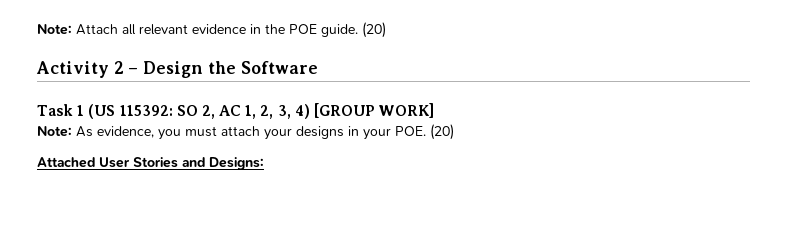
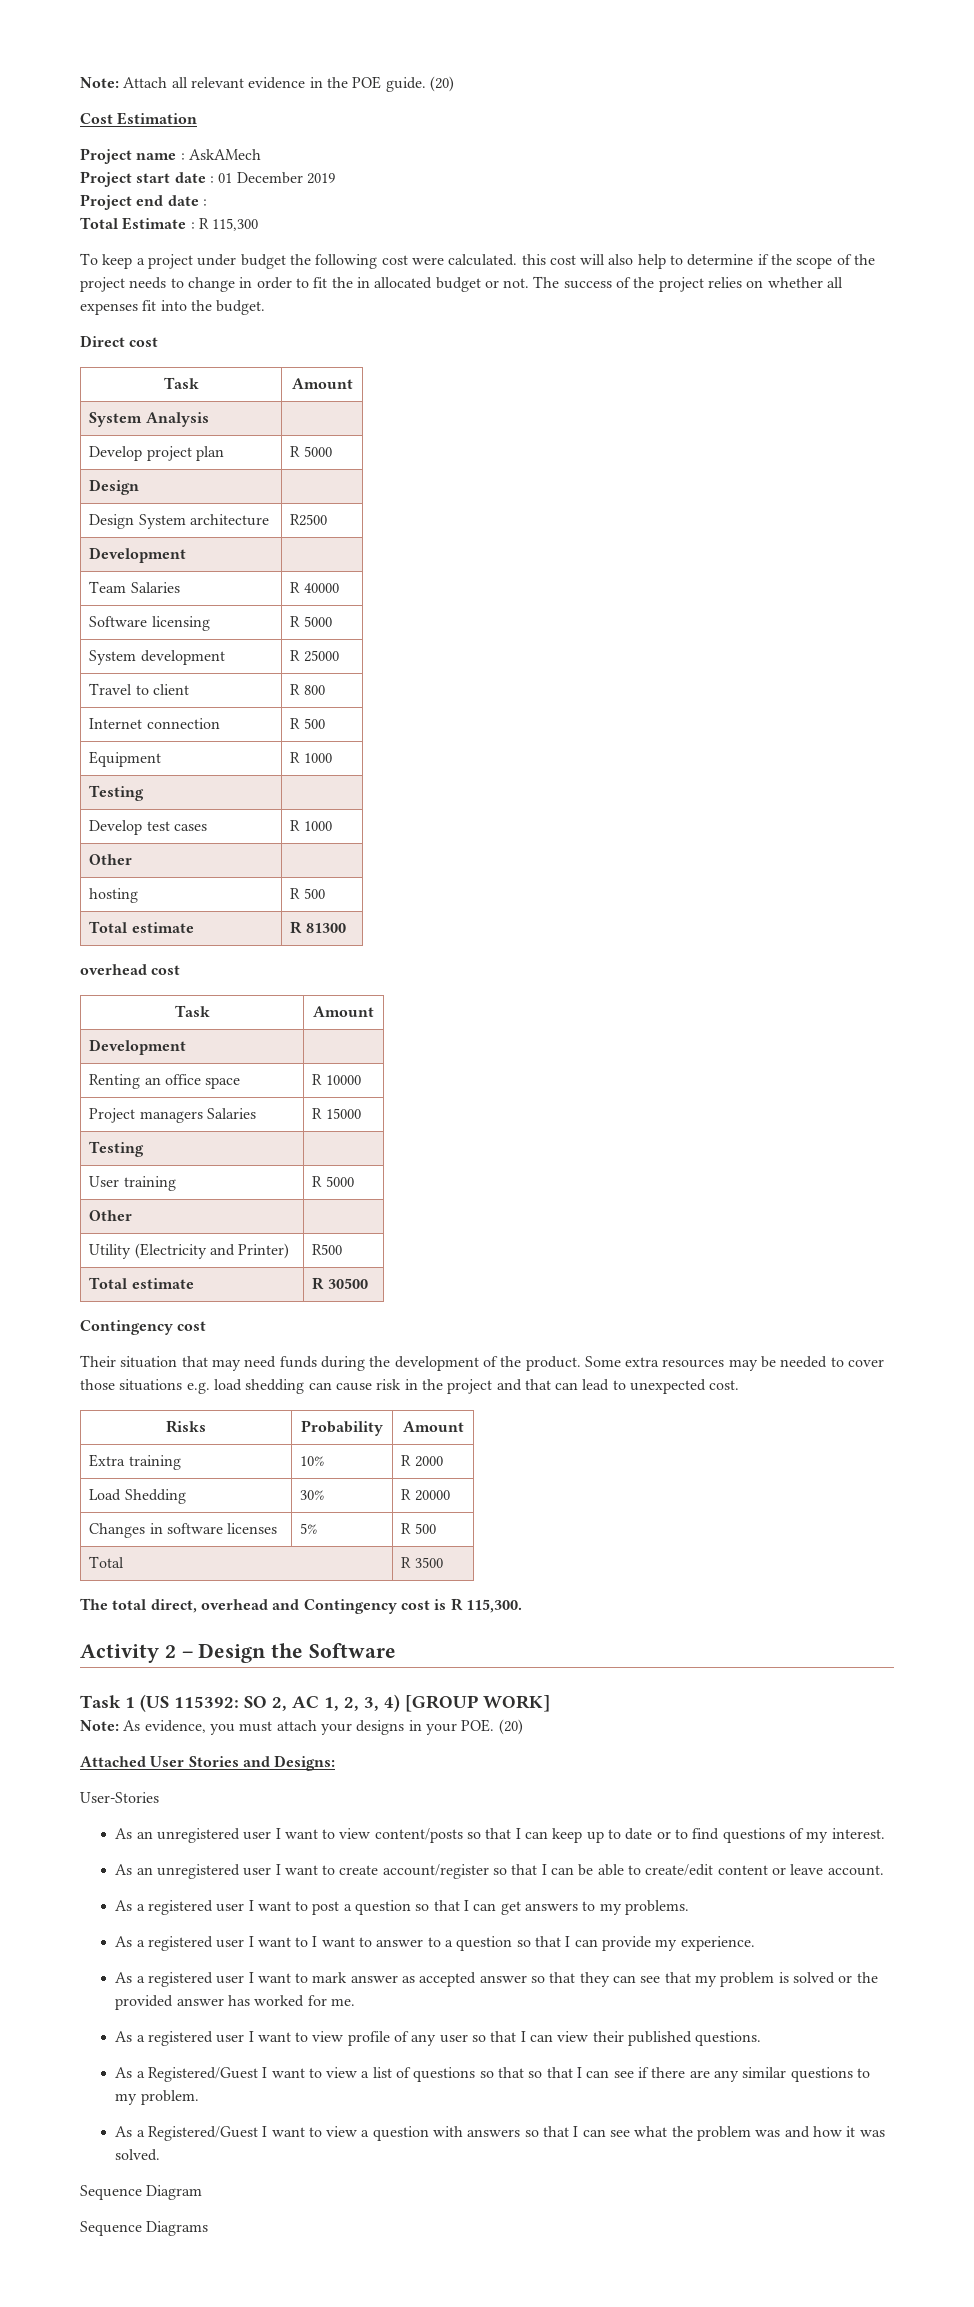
+ Cost Estimation
+ Project name : AskAMech
+ Project start date : 01 December 2019
+ Project end date :
+ Total Estimate : R 115,300
+ To keep a project under budget the following cost were calculated. this cost will also help to determine if the scope of the project needs to change in order to fit the in allocated budget or not. The success of the project relies on whether all expenses fit into the budget.
+ Direct cost
+ Task | Amount
+ System Analysis |
+ Develop project plan | R 5000
+ Design |
+ Design System architecture | R2500
+ Development |
+ Team Salaries | R 40000
+ Software licensing | R 5000
+ System development | R 25000
+ Travel to client | R 800
+ Internet connection | R 500
+ Equipment | R 1000
+ Testing |
+ Develop test cases | R 1000
+ Other |
+ hosting | R 500
+ Total estimate | R 81300
+ overhead cost
+ Task | Amount
+ Development |
+ Renting an office space | R 10000
+ Project managers Salaries | R 15000
+ Testing |
+ User training | R 5000
+ Other |
+ Utility (Electricity and Printer) | R500
+ Total estimate | R 30500
+ Contingency cost
+ Their situation that may need funds during the development of the product. Some extra resources may be needed to cover those situations e.g. load shedding can cause risk in the project and that can lead to unexpected cost.
+ Risks | Probability | Amount
+ Extra training | 10% | R 2000
+ Load Shedding | 30% | R 20000
+ Changes in software licenses | 5% | R 500
+ Total | R 3500
+ The total direct, overhead and Contingency cost is R 115,300.
+ User-Stories
+ As an unregistered user I want to view content/posts so that I can keep up to date or to find questions of my interest.
+ As an unregistered user I want to create account/register so that I can be able to create/edit content or leave account.
+ As a registered user I want to post a question so that I can get answers to my problems.
+ As a registered user I want to I want to answer to a question so that I can provide my experience.
+ As a registered user I want to mark answer as accepted answer so that they can see that my problem is solved or the provided answer has worked for me.
+ As a registered user I want to view profile of any user so that I can view their published questions.
+ As a Registered/Guest I want to view a list of questions so that so that I can see if there are any similar questions to my problem.
+ As a Registered/Guest I want to view a question with answers so that I can see what the problem was and how it was solved.
+ Sequence Diagram
+ Sequence Diagrams

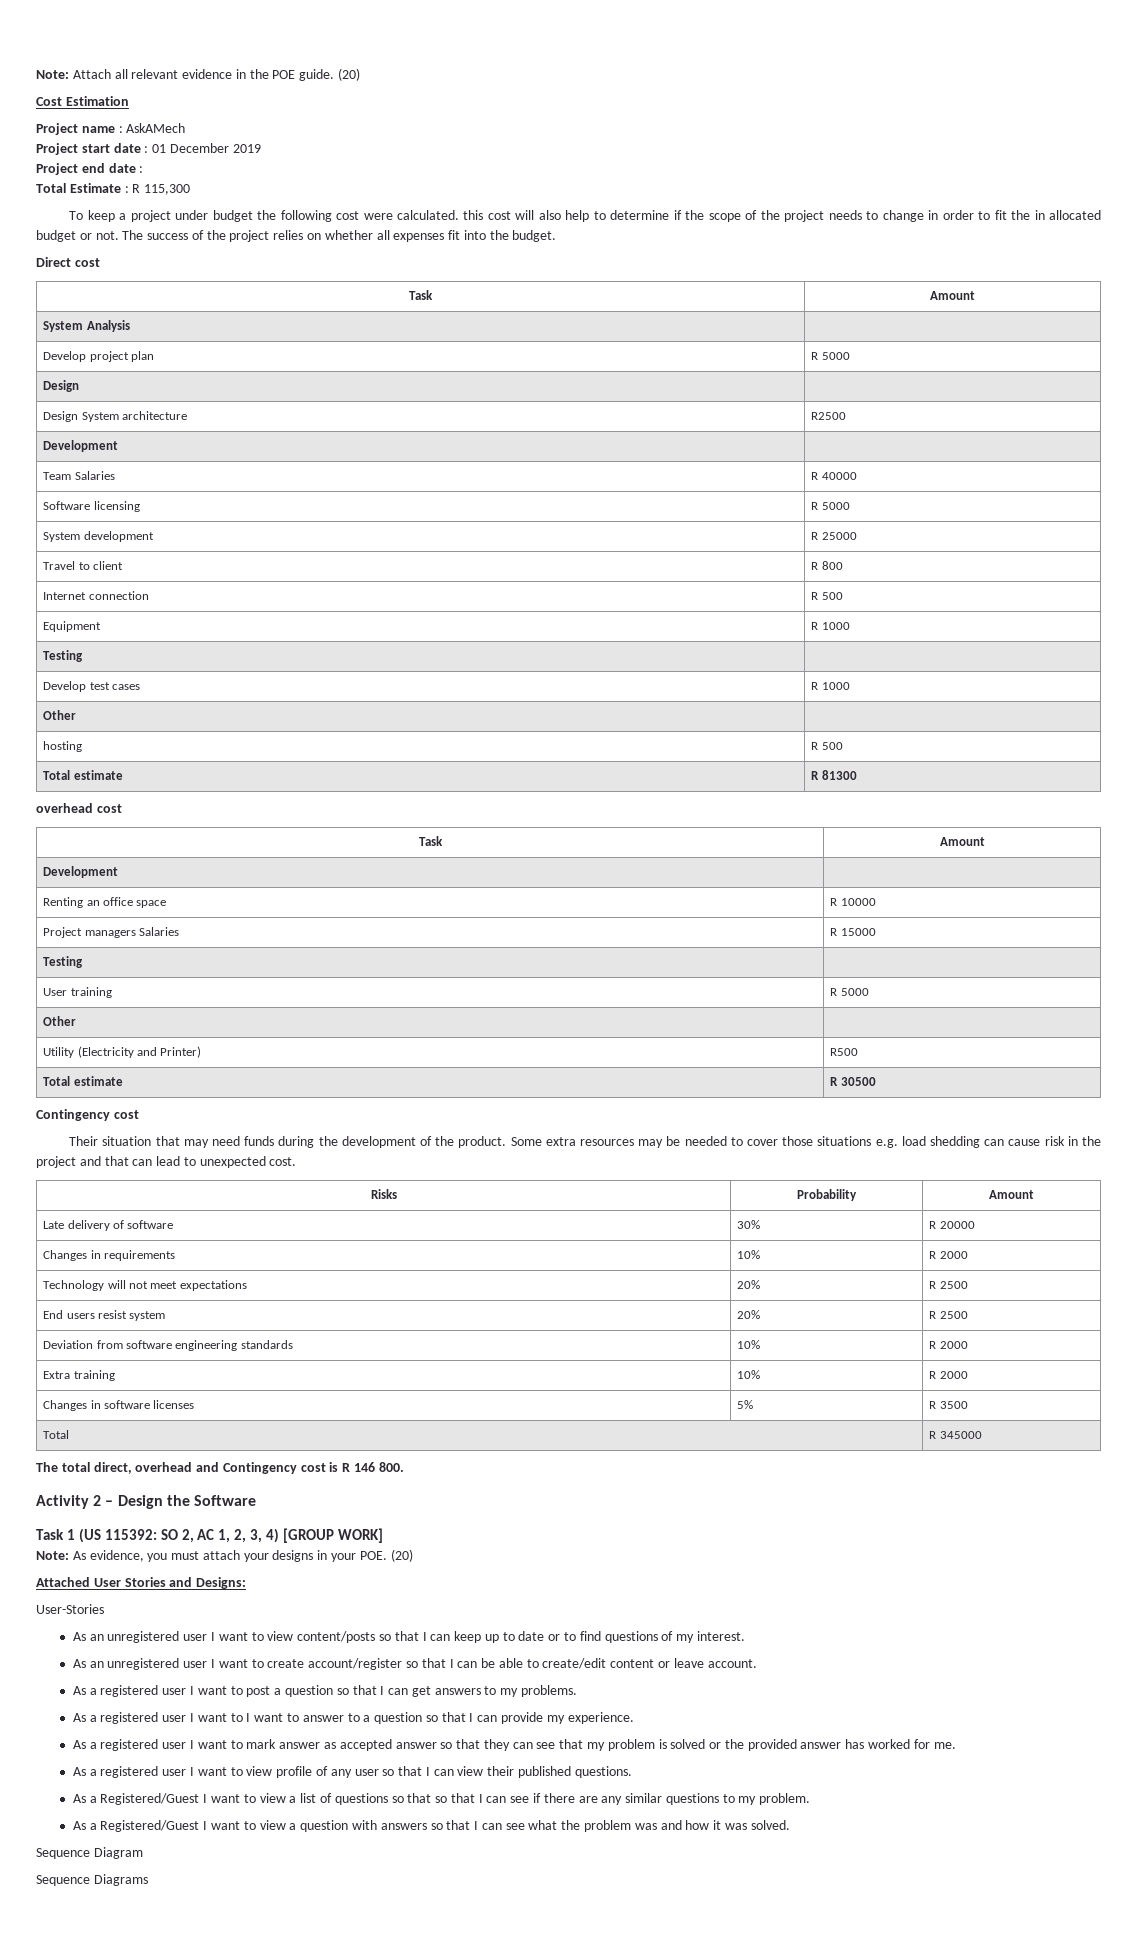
+ Late delivery of software | 30% | R 20000
+ Changes in requirements | 10% | R 2000
+ Technology will not meet expectations | 20% | R 2500
+ End users resist system | 20% | R 2500
+ Deviation from software engineering standards | 10% | R 2000
- Load Shedding | 30% | R 20000
- Changes in software licenses | 5% | R 500
+ Changes in software licenses | 5% | R 3500
- Total | R 3500
+ Total | R 345000
- The total direct, overhead and Contingency cost is R 115,300.
+ The total direct, overhead and Contingency cost is R 146 800.

